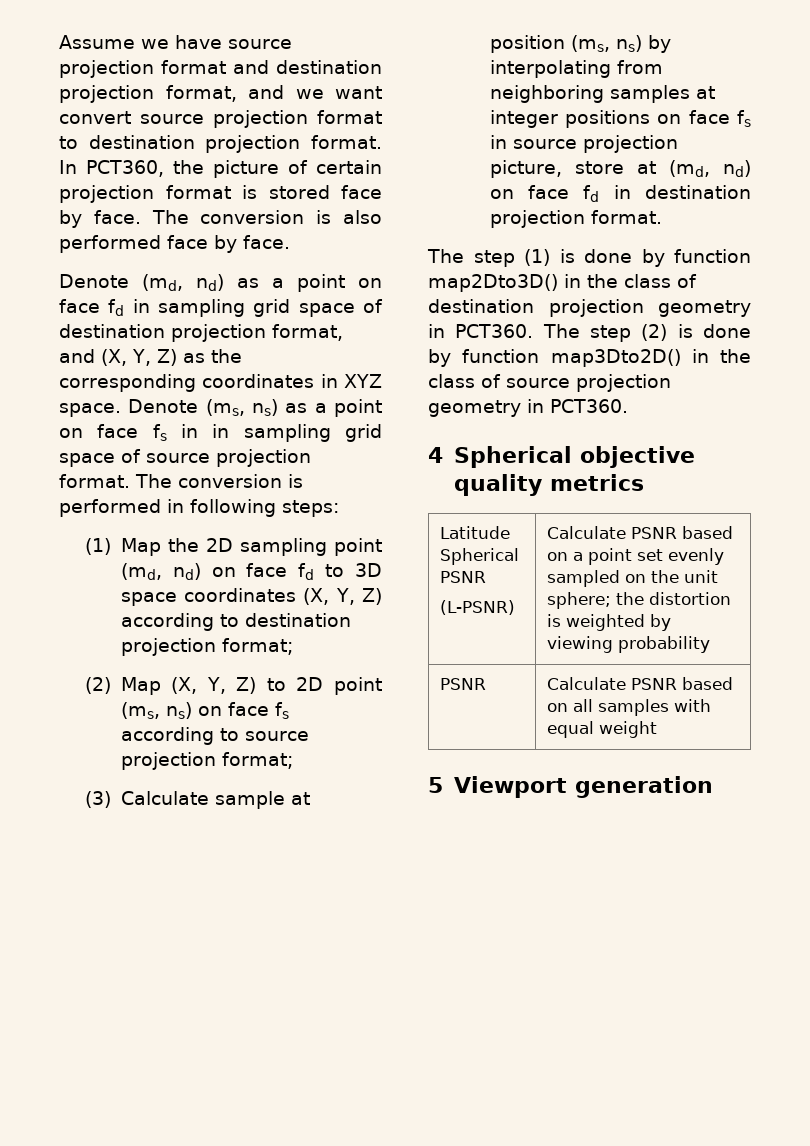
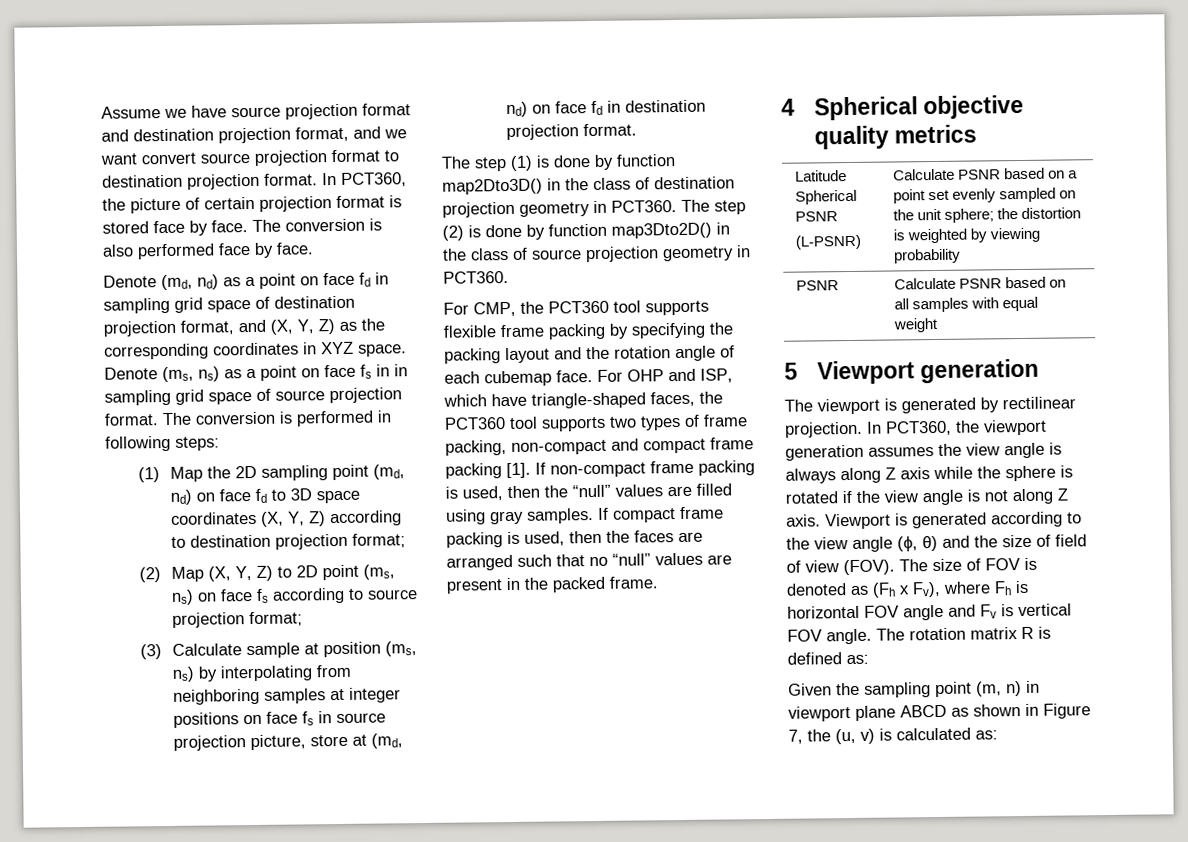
+ For CMP, the PCT360 tool supports flexible frame packing by specifying the packing layout and the rotation angle of each cubemap face. For OHP and ISP, which have triangle-shaped faces, the PCT360 tool supports two types of frame packing, non-compact and compact frame packing [1]. If non-compact frame packing is used, then the “null” values are filled using gray samples. If compact frame packing is used, then the faces are arranged such that no “null” values are present in the packed frame.
+ The viewport is generated by rectilinear projection. In PCT360, the viewport generation assumes the view angle is always along Z axis while the sphere is rotated if the view angle is not along Z axis. Viewport is generated according to the view angle (ϕ, θ) and the size of field of view (FOV). The size of FOV is denoted as (Fh x Fv), where Fh is horizontal FOV angle and Fv is vertical FOV angle. The rotation matrix R is defined as:
+ Given the sampling point (m, n) in viewport plane ABCD as shown in Figure 7, the (u, v) is calculated as:

